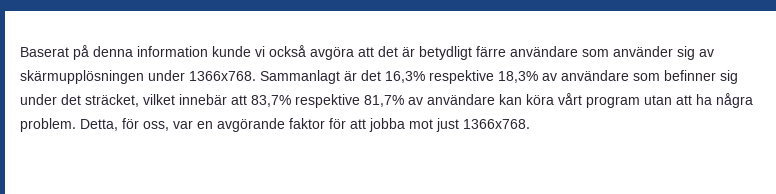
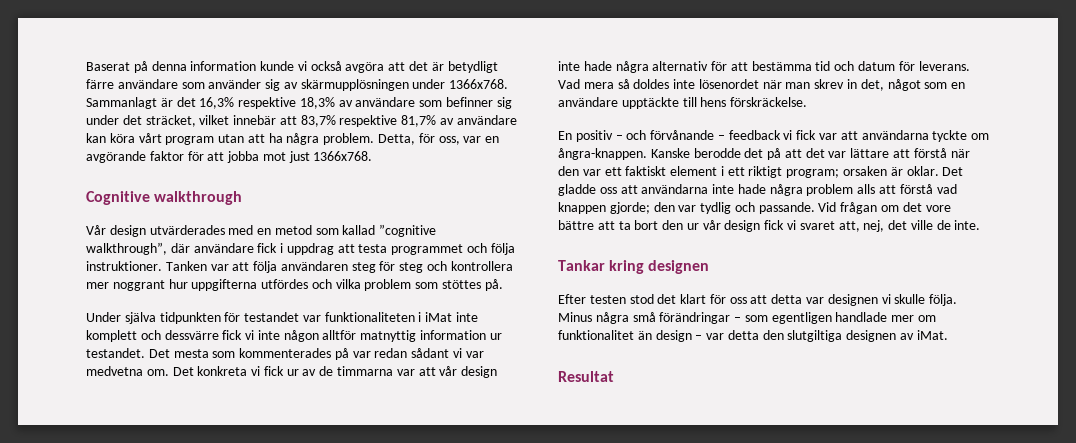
+ Cognitive walkthrough
+ Vår design utvärderades med en metod som kallad ”cognitive walkthrough”, där användare fick i uppdrag att testa programmet och följa instruktioner. Tanken var att följa användaren steg för steg och kontrollera mer noggrant hur uppgifterna utfördes och vilka problem som stöttes på.
+ Under själva tidpunkten för testandet var funktionaliteten i iMat inte komplett och dessvärre fick vi inte någon alltför matnyttig information ur testandet. Det mesta som kommenterades på var redan sådant vi var medvetna om. Det konkreta vi fick ur av de timmarna var att vår design inte hade några alternativ för att bestämma tid och datum för leverans. Vad mera så doldes inte lösenordet när man skrev in det, något som en användare upptäckte till hens förskräckelse.
+ En positiv – och förvånande – feedback vi fick var att användarna tyckte om ångra-knappen. Kanske berodde det på att det var lättare att förstå när den var ett faktiskt element i ett riktigt program; orsaken är oklar. Det gladde oss att användarna inte hade några problem alls att förstå vad knappen gjorde; den var tydlig och passande. Vid frågan om det vore bättre att ta bort den ur vår design fick vi svaret att, nej, det ville de inte.
+ Tankar kring designen
+ Efter testen stod det klart för oss att detta var designen vi skulle följa. Minus några små förändringar – som egentligen handlade mer om funktionalitet än design – var detta den slutgiltiga designen av iMat.
+ Resultat

